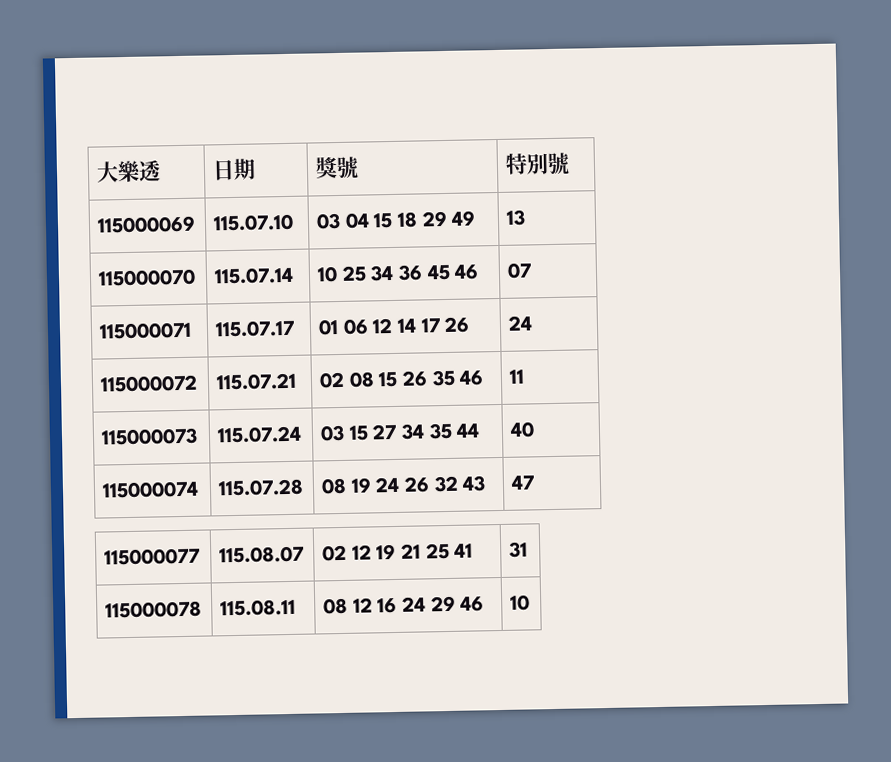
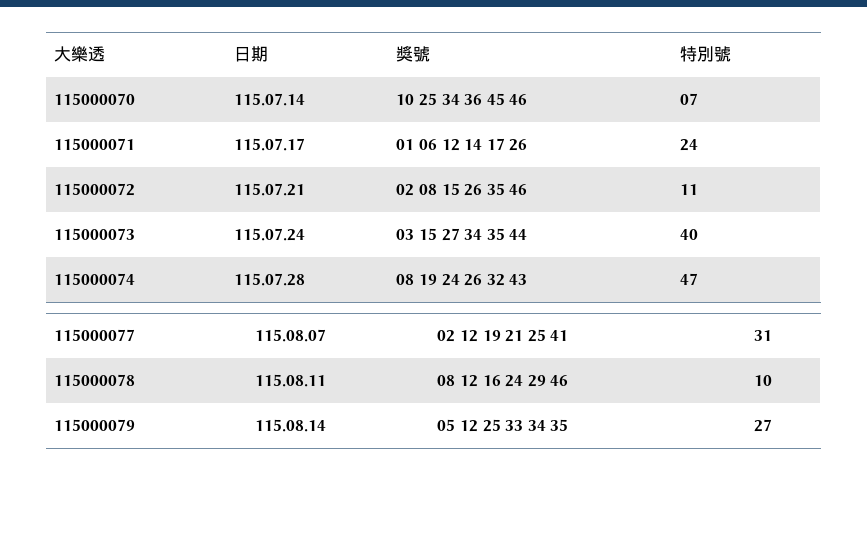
- 115000069 | 115.07.10 | 03 04 15 18 29 49 | 13
+ 115000079 | 115.08.14 | 05 12 25 33 34 35 | 27

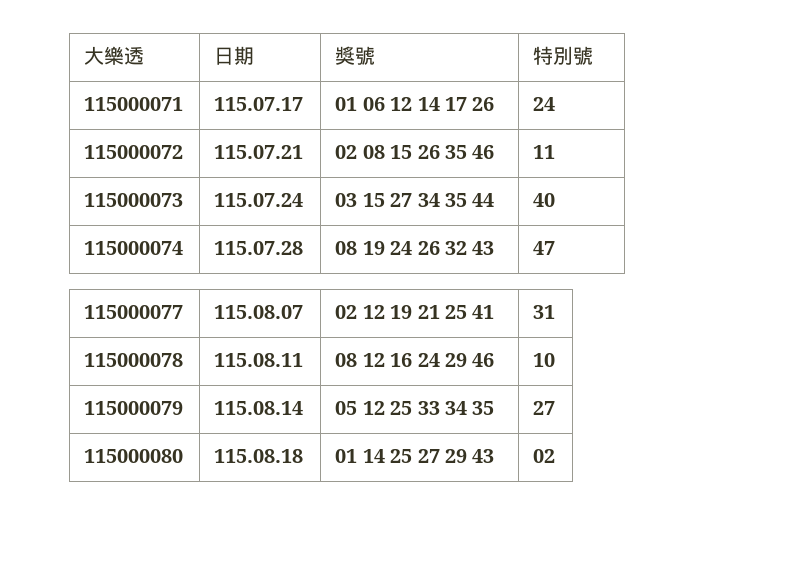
- 115000070 | 115.07.14 | 10 25 34 36 45 46 | 07
+ 115000080 | 115.08.18 | 01 14 25 27 29 43 | 02

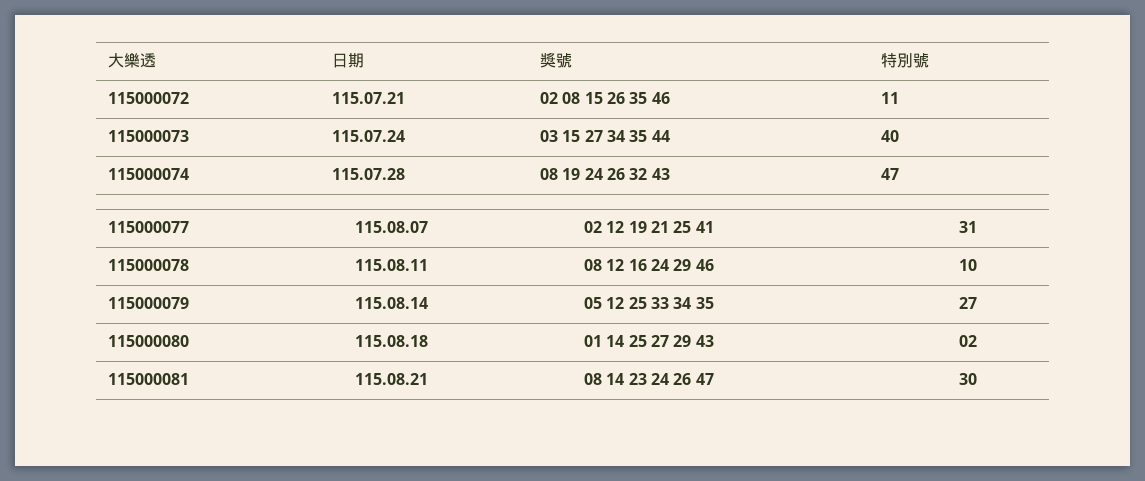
- 115000071 | 115.07.17 | 01 06 12 14 17 26 | 24
+ 115000081 | 115.08.21 | 08 14 23 24 26 47 | 30

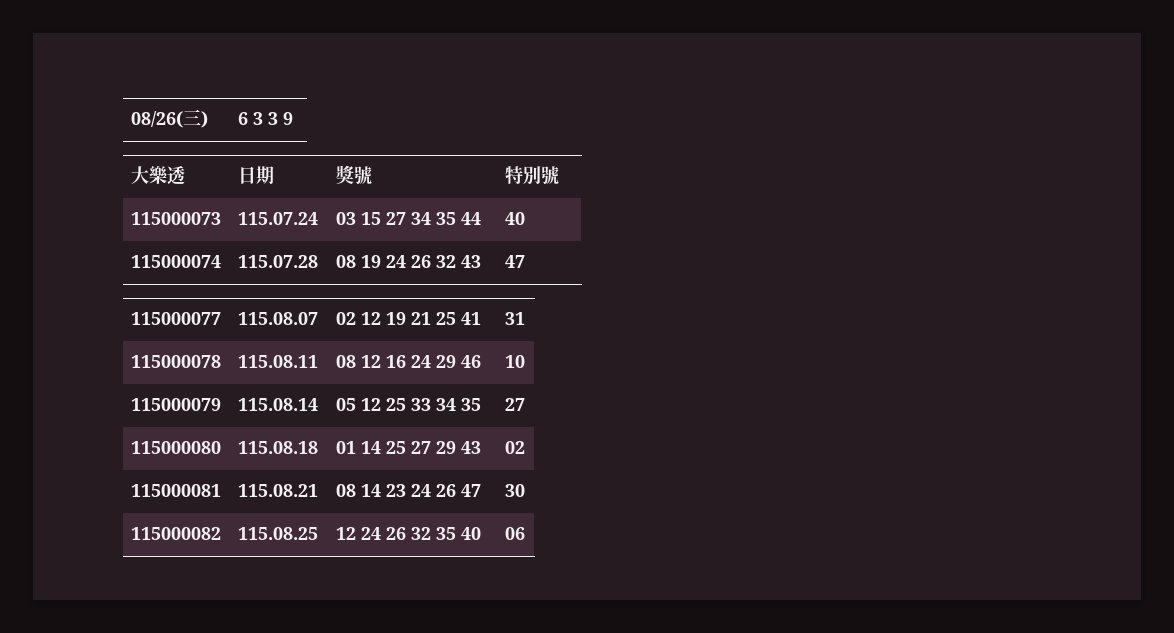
+ 08/26(三) | 6 3 3 9
- 115000072 | 115.07.21 | 02 08 15 26 35 46 | 11
+ 115000082 | 115.08.25 | 12 24 26 32 35 40 | 06

